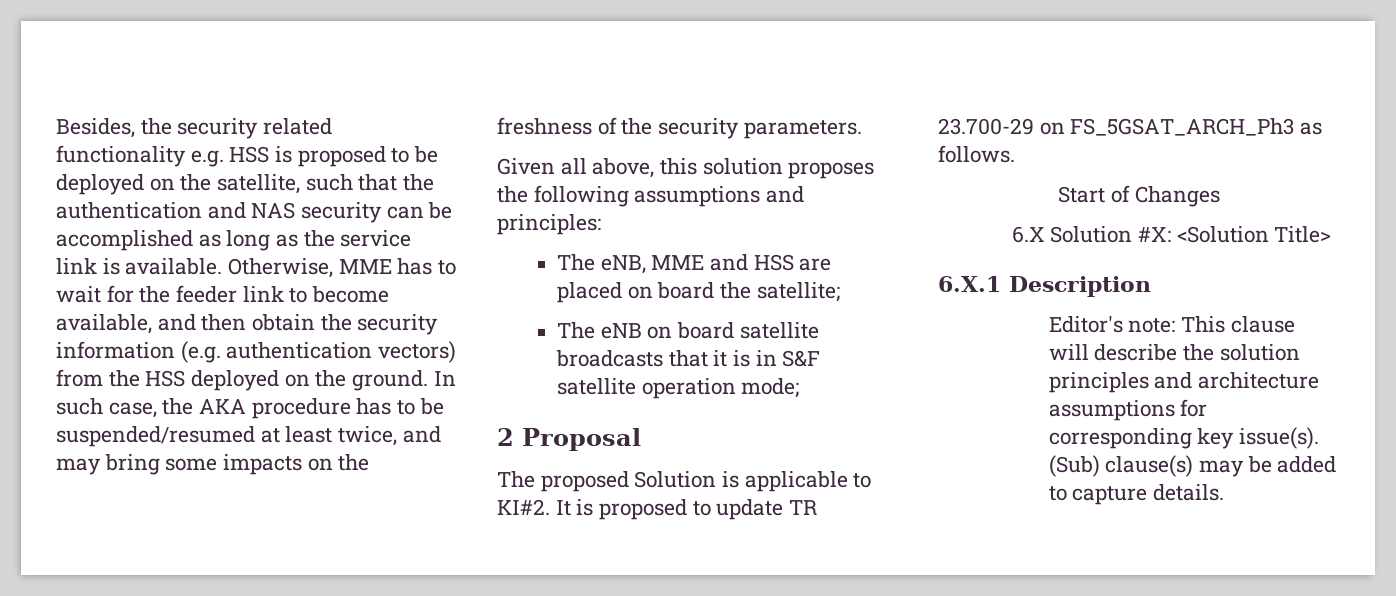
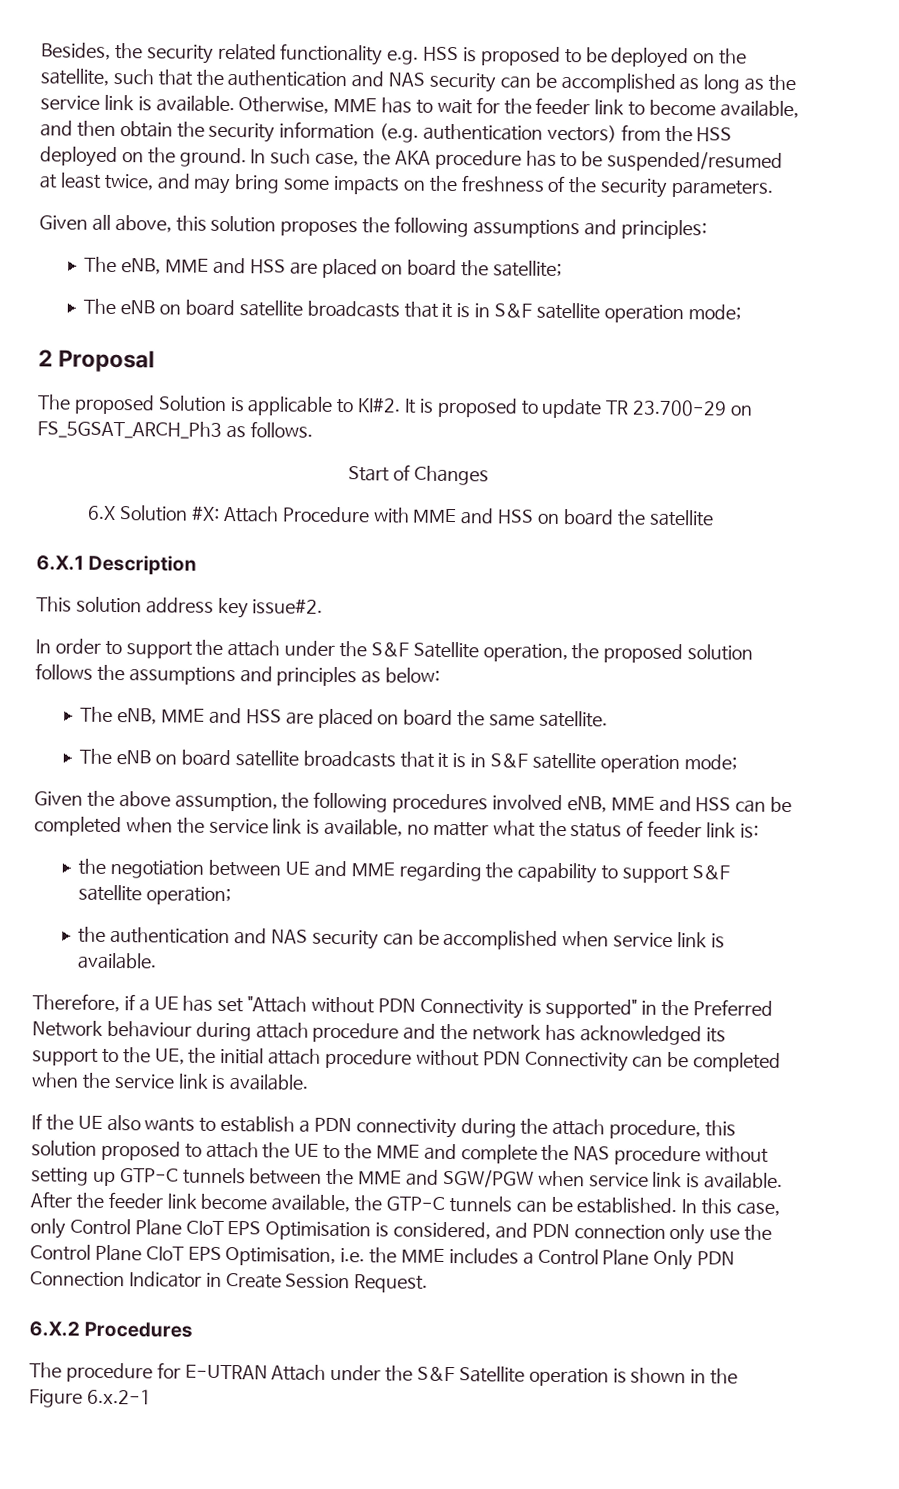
- 6.X Solution #X: <Solution Title>
+ 6.X Solution #X: Attach Procedure with MME and HSS on board the satellite
  6.X.1 Description
- Editor's note: This clause will describe the solution principles and architecture assumptions for corresponding key issue(s). (Sub) clause(s) may be added to capture details.
+ This solution address key issue#2.
+ In order to support the attach under the S&F Satellite operation, the proposed solution follows the assumptions and principles as below:
+ The eNB, MME and HSS are placed on board the same satellite.
+ The eNB on board satellite broadcasts that it is in S&F satellite operation mode;
+ Given the above assumption, the following procedures involved eNB, MME and HSS can be completed when the service link is available, no matter what the status of feeder link is:
+ the negotiation between UE and MME regarding the capability to support S&F satellite operation;
+ the authentication and NAS security can be accomplished when service link is available.
+ Therefore, if a UE has set "Attach without PDN Connectivity is supported" in the Preferred Network behaviour during attach procedure and the network has acknowledged its support to the UE, the initial attach procedure without PDN Connectivity can be completed when the service link is available.
+ If the UE also wants to establish a PDN connectivity during the attach procedure, this solution proposed to attach the UE to the MME and complete the NAS procedure without setting up GTP-C tunnels between the MME and SGW/PGW when service link is available. After the feeder link become available, the GTP-C tunnels can be established. In this case, only Control Plane CIoT EPS Optimisation is considered, and PDN connection only use the Control Plane CIoT EPS Optimisation, i.e. the MME includes a Control Plane Only PDN Connection Indicator in Create Session Request.
+ 6.X.2 Procedures
+ The procedure for E-UTRAN Attach under the S&F Satellite operation is shown in the Figure 6.x.2-1

